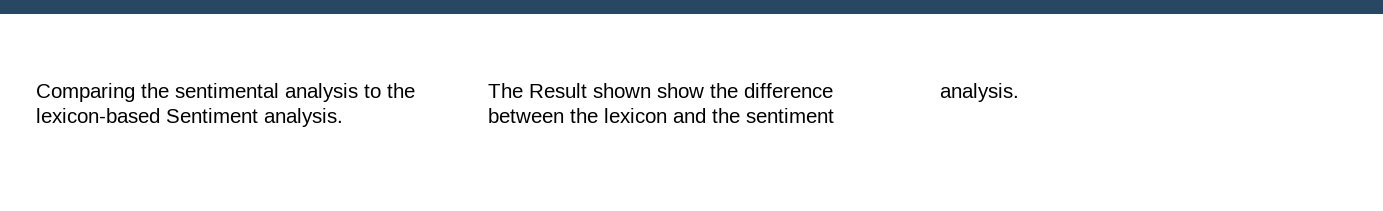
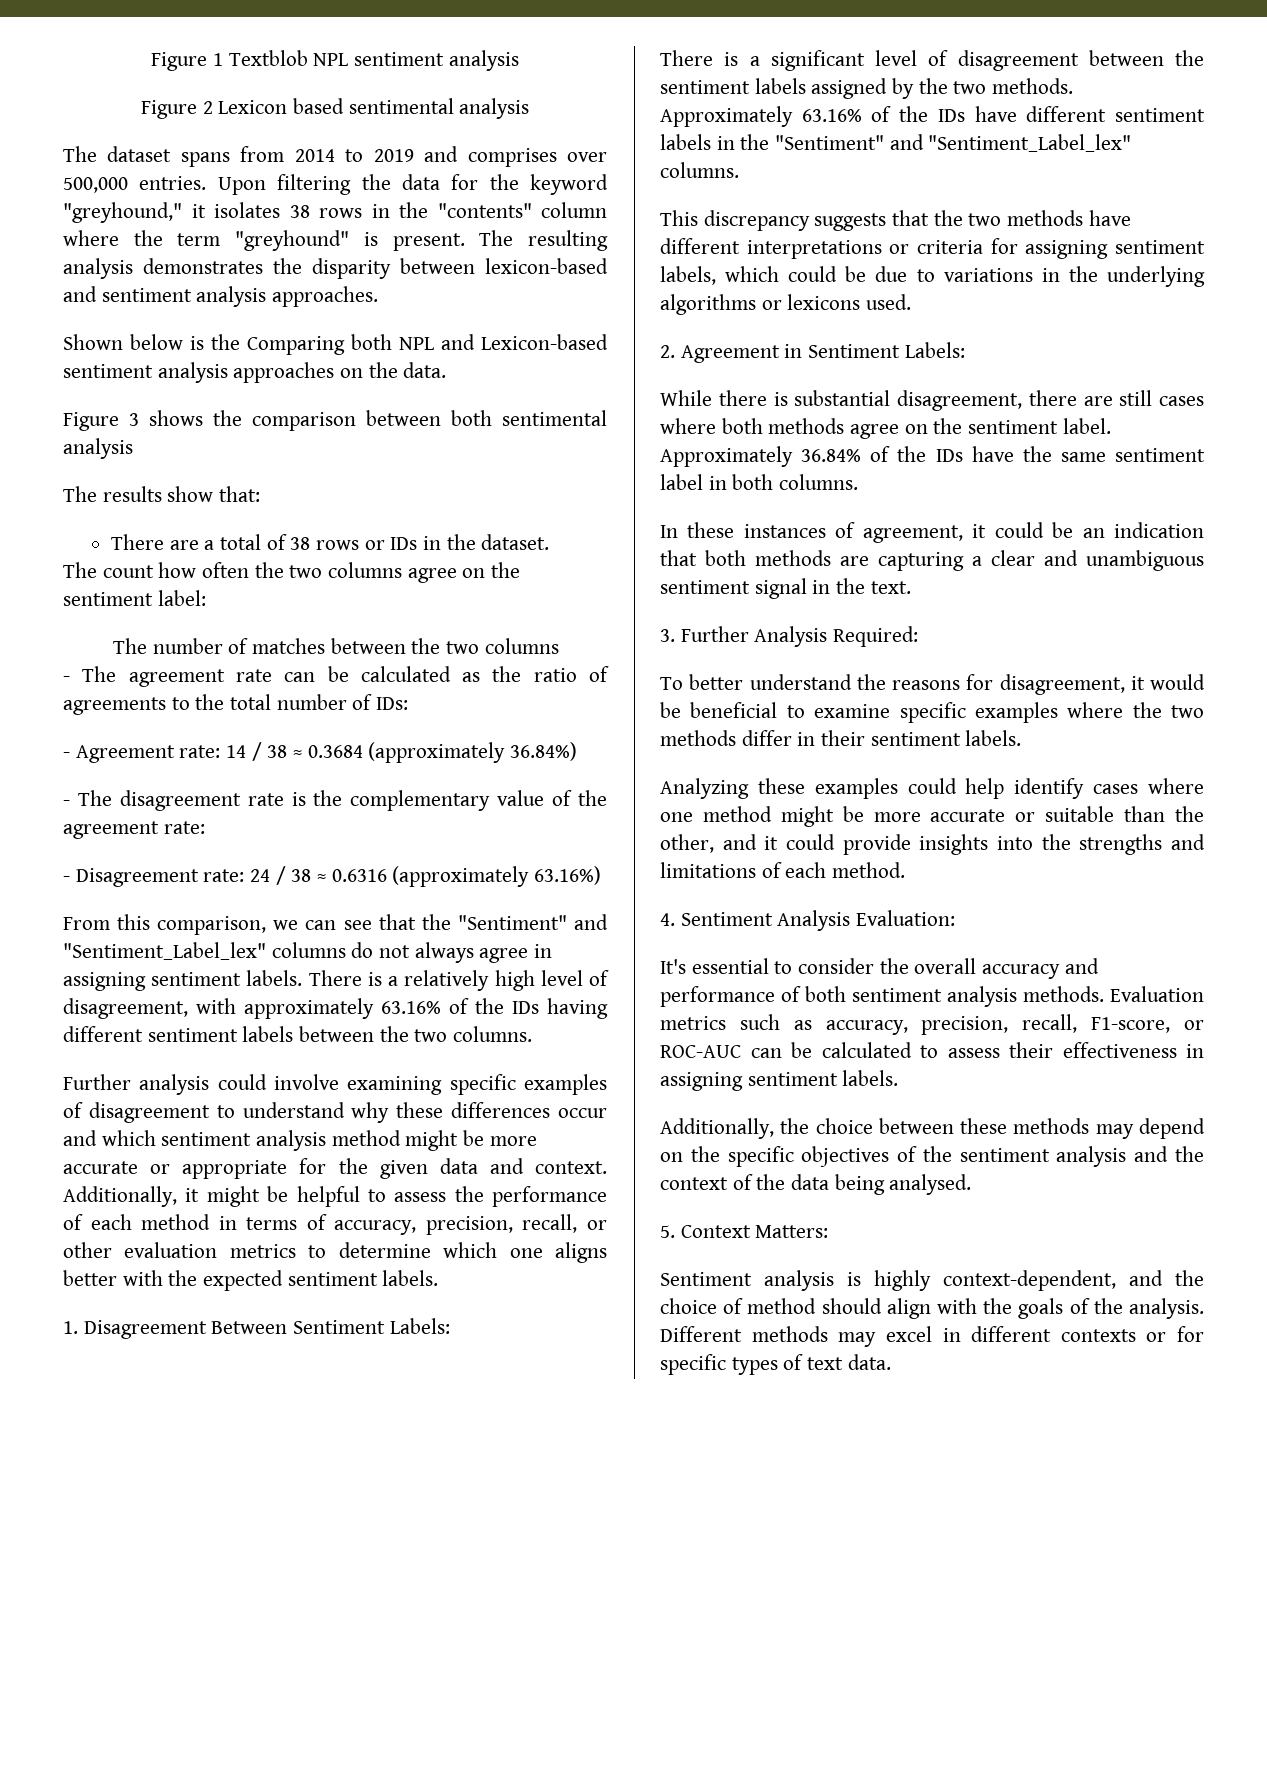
- Comparing the sentimental analysis to the lexicon-based Sentiment analysis.
- The Result shown show the difference between the lexicon and the sentiment analysis.
+ Figure 1 Textblob NPL sentiment analysis
+ Figure 2 Lexicon based sentimental analysis
+ The dataset spans from 2014 to 2019 and comprises over 500,000 entries. Upon filtering the data for the keyword "greyhound," it isolates 38 rows in the "contents" column where the term "greyhound" is present. The resulting analysis demonstrates the disparity between lexicon-based and sentiment analysis approaches.
+ Shown below is the Comparing both NPL and Lexicon-based sentiment analysis approaches on the data.
+ Figure 3 shows the comparison between both sentimental analysis
+ The results show that:
+ There are a total of 38 rows or IDs in the dataset.
+ The count how often the two columns agree on the sentiment label:
+ The number of matches between the two columns
+ - The agreement rate can be calculated as the ratio of agreements to the total number of IDs:
+ - Agreement rate: 14 / 38 ≈ 0.3684 (approximately 36.84%)
+ - The disagreement rate is the complementary value of the agreement rate:
+ - Disagreement rate: 24 / 38 ≈ 0.6316 (approximately 63.16%)
+ From this comparison, we can see that the "Sentiment" and "Sentiment_Label_lex" columns do not always agree in assigning sentiment labels. There is a relatively high level of disagreement, with approximately 63.16% of the IDs having different sentiment labels between the two columns.
+ Further analysis could involve examining specific examples of disagreement to understand why these differences occur and which sentiment analysis method might be more accurate or appropriate for the given data and context. Additionally, it might be helpful to assess the performance of each method in terms of accuracy, precision, recall, or other evaluation metrics to determine which one aligns better with the expected sentiment labels.
+ 1. Disagreement Between Sentiment Labels:
+ There is a significant level of disagreement between the sentiment labels assigned by the two methods. Approximately 63.16% of the IDs have different sentiment labels in the "Sentiment" and "Sentiment_Label_lex" columns.
+ This discrepancy suggests that the two methods have different interpretations or criteria for assigning sentiment labels, which could be due to variations in the underlying algorithms or lexicons used.
+ 2. Agreement in Sentiment Labels:
+ While there is substantial disagreement, there are still cases where both methods agree on the sentiment label. Approximately 36.84% of the IDs have the same sentiment label in both columns.
+ In these instances of agreement, it could be an indication that both methods are capturing a clear and unambiguous sentiment signal in the text.
+ 3. Further Analysis Required:
+ To better understand the reasons for disagreement, it would be beneficial to examine specific examples where the two methods differ in their sentiment labels.
+ Analyzing these examples could help identify cases where one method might be more accurate or suitable than the other, and it could provide insights into the strengths and limitations of each method.
+ 4. Sentiment Analysis Evaluation:
+ It's essential to consider the overall accuracy and performance of both sentiment analysis methods. Evaluation metrics such as accuracy, precision, recall, F1-score, or ROC-AUC can be calculated to assess their effectiveness in assigning sentiment labels.
+ Additionally, the choice between these methods may depend on the specific objectives of the sentiment analysis and the context of the data being analysed.
+ 5. Context Matters:
+ Sentiment analysis is highly context-dependent, and the choice of method should align with the goals of the analysis. Different methods may excel in different contexts or for specific types of text data.

